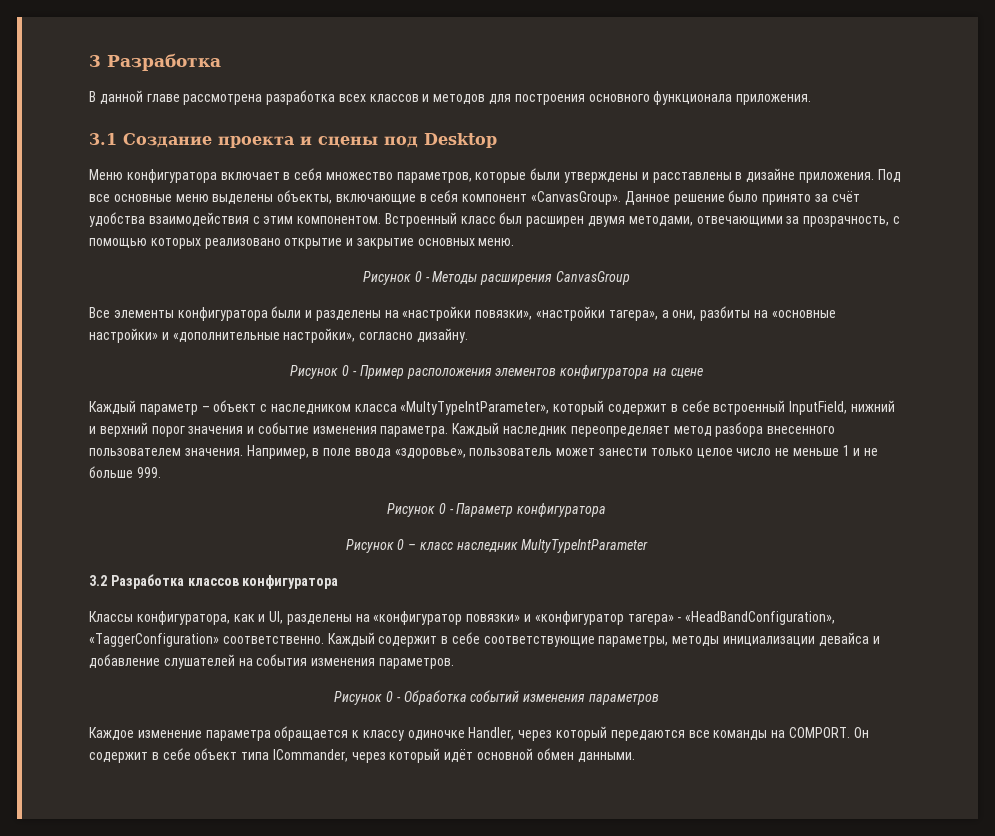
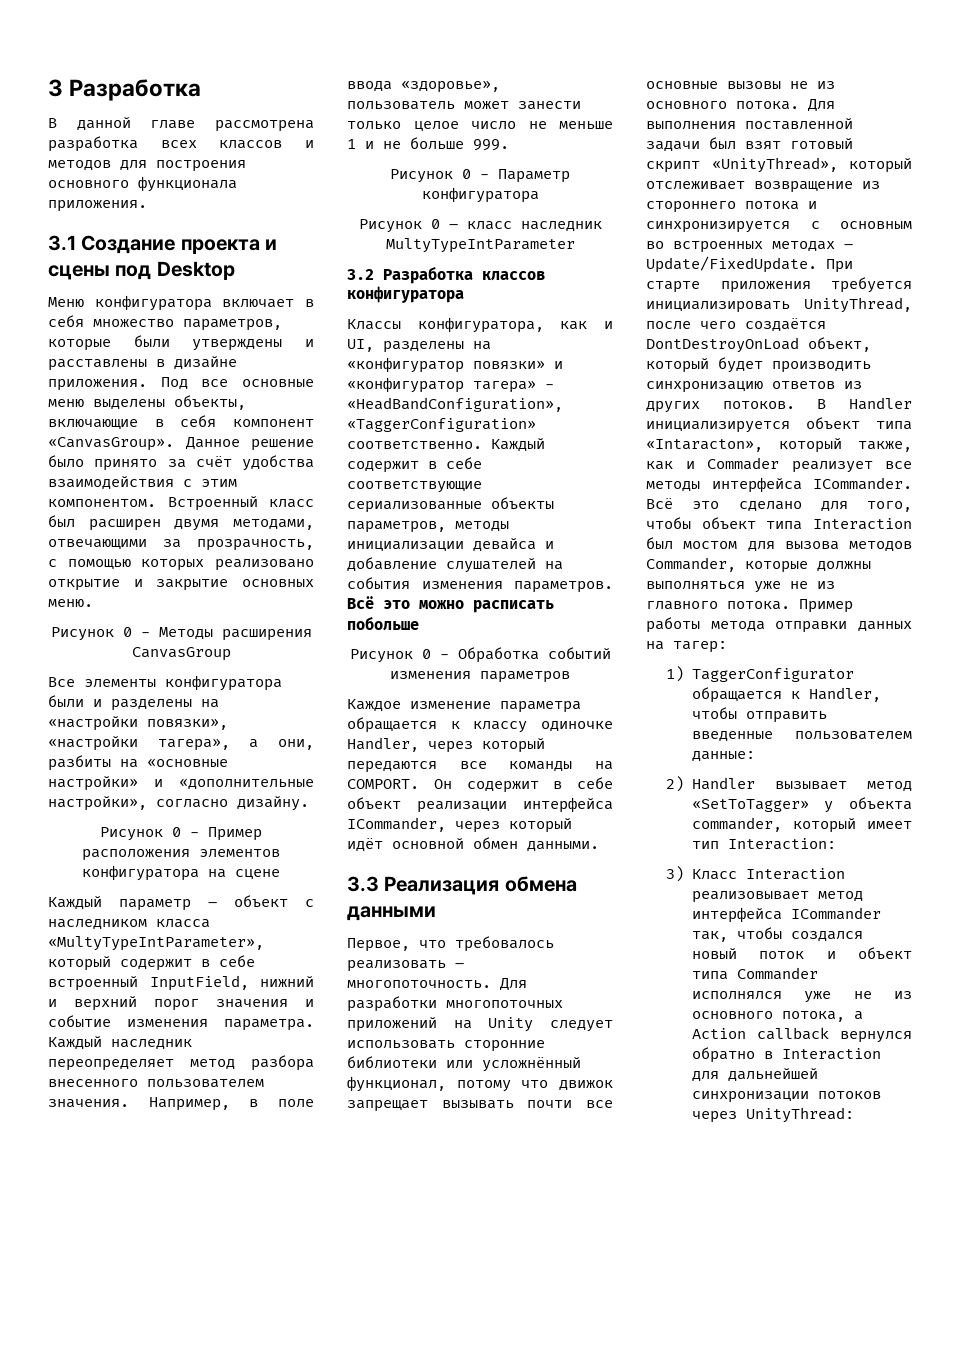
- Каждый содержит в себе соответствующие параметры, методы инициализации девайса и добавление слушателей на события изменения параметров.
+ Каждый содержит в себе соответствующие сериализованные объекты параметров, методы инициализации девайса и добавление слушателей на события изменения параметров. Всё это можно расписать побольше
- Он содержит в себе объект типа ICommander, через который идёт основной обмен данными.
+ Он содержит в себе объект реализации интерфейса ICommander, через который идёт основной обмен данными.
+ 3.3 Реализация обмена данными
+ Первое, что требовалось реализовать – многопоточность. Для разработки многопоточных приложений на Unity следует использовать сторонние библиотеки или усложнённый функционал, потому что движок запрещает вызывать почти все основные вызовы не из основного потока. Для выполнения поставленной задачи был взят готовый скрипт «UnityThread», который отслеживает возвращение из стороннего потока и синхронизируется с основным во встроенных методах – Update/FixedUpdate. При старте приложения требуется инициализировать UnityThread, после чего создаётся DontDestroyOnLoad объект, который будет производить синхронизацию ответов из других потоков. В Handler инициализируется объект типа «Intaracton», который также, как и Commader реализует все методы интерфейса ICommander. Всё это сделано для того, чтобы объект типа Interaction был мостом для вызова методов Commander, которые должны выполняться уже не из главного потока. Пример работы метода отправки данных на тагер:
+ 1) TaggerConfigurator обращается к Handler, чтобы отправить введенные пользователем данные:
+ 2) Handler вызывает метод «SetToTagger» у объекта commander, который имеет тип Interaction:
+ 3) Класс Interaction реализовывает метод интерфейса ICommander так, чтобы создался новый поток и объект типа Commander исполнялся уже не из основного потока, а Action callback вернулся обратно в Interaction для дальнейшей синхронизации потоков через UnityThread:

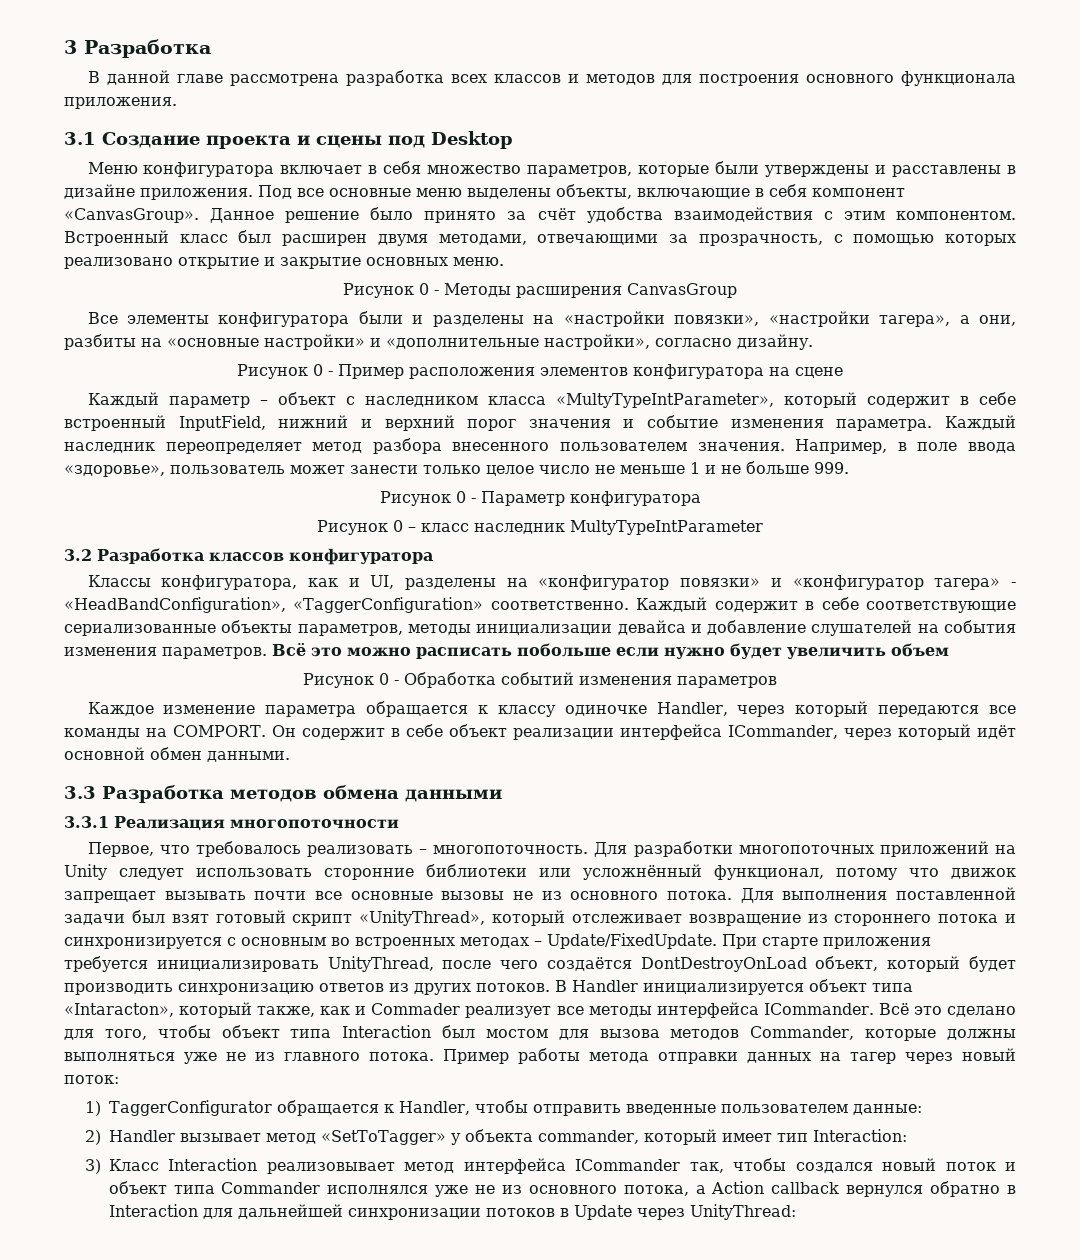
- Всё это можно расписать побольше
+ Всё это можно расписать побольше если нужно будет увеличить объем
- 3.3 Реализация обмена данными
+ 3.3 Разработка методов обмена данными
+ 3.3.1 Реализация многопоточности
- Пример работы метода отправки данных на тагер:
+ Пример работы метода отправки данных на тагер через новый поток:
- 3) Класс Interaction реализовывает метод интерфейса ICommander так, чтобы создался новый поток и объект типа Commander исполнялся уже не из основного потока, а Action callback вернулся обратно в Interaction для дальнейшей синхронизации потоков через UnityThread:
+ 3) Класс Interaction реализовывает метод интерфейса ICommander так, чтобы создался новый поток и объект типа Commander исполнялся уже не из основного потока, а Action callback вернулся обратно в Interaction для дальнейшей синхронизации потоков в Update через UnityThread:

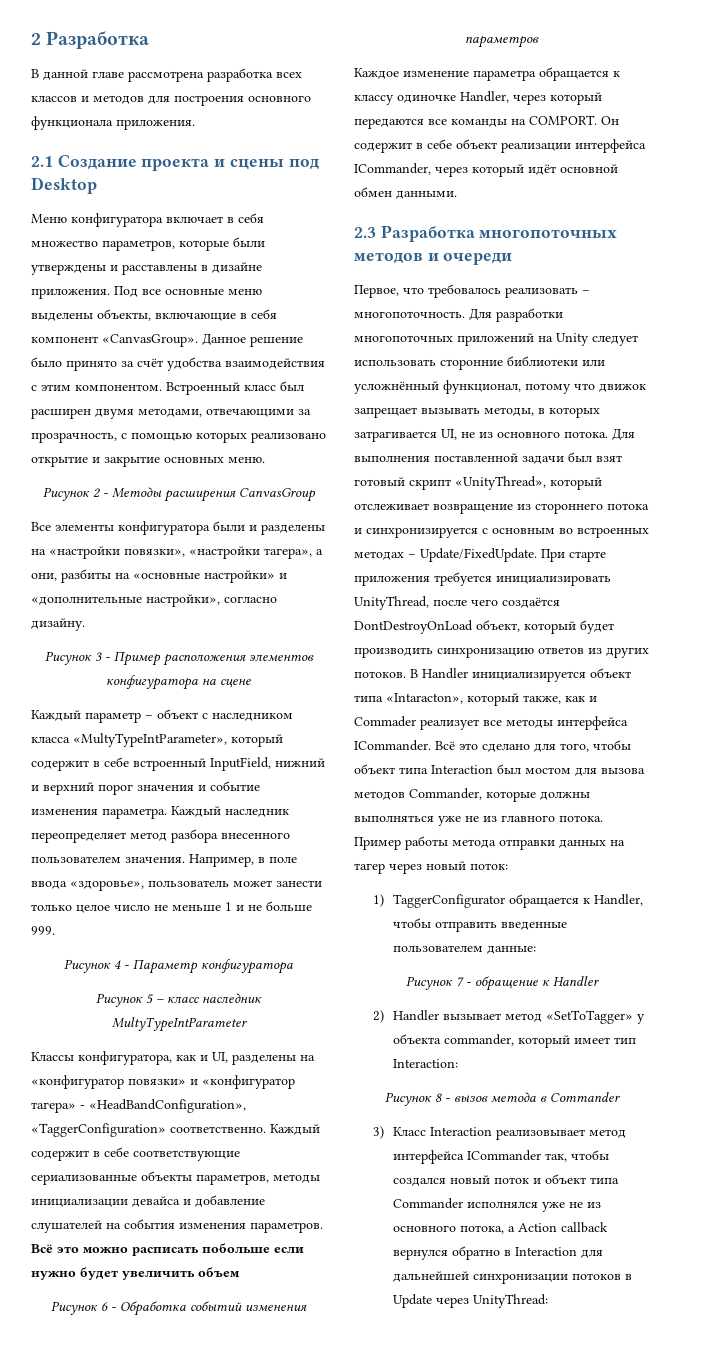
- 3 Разработка
+ 2 Разработка
- 3.1 Создание проекта и сцены под Desktop
+ 2.1 Создание проекта и сцены под Desktop
- Рисунок 0 - Методы расширения CanvasGroup
+ Рисунок 2 - Методы расширения CanvasGroup
- Рисунок 0 - Пример расположения элементов конфигуратора на сцене
+ Рисунок 3 - Пример расположения элементов конфигуратора на сцене
- Рисунок 0 - Параметр конфигуратора
+ Рисунок 4 - Параметр конфигуратора
- Рисунок 0 – класс наследник MultyTypeIntParameter
+ Рисунок 5 – класс наследник MultyTypeIntParameter
- 3.2 Разработка классов конфигуратора
- Рисунок 0 - Обработка событий изменения параметров
+ Рисунок 6 - Обработка событий изменения параметров
- 3.3 Разработка методов обмена данными
- 3.3.1 Реализация многопоточности
+ 2.3 Разработка многопоточных методов и очереди
- Для разработки многопоточных приложений на Unity следует использовать сторонние библиотеки или усложнённый функционал, потому что движок запрещает вызывать почти все основные вызовы не из основного потока.
+ Для разработки многопоточных приложений на Unity следует использовать сторонние библиотеки или усложнённый функционал, потому что движок запрещает вызывать методы, в которых затрагивается UI, не из основного потока.
+ Рисунок 7 - обращение к Handler
+ Рисунок 8 - вызов метода в Commander

